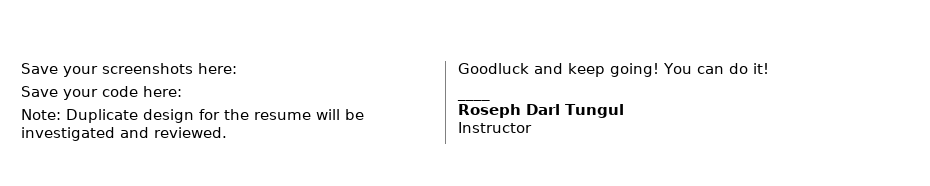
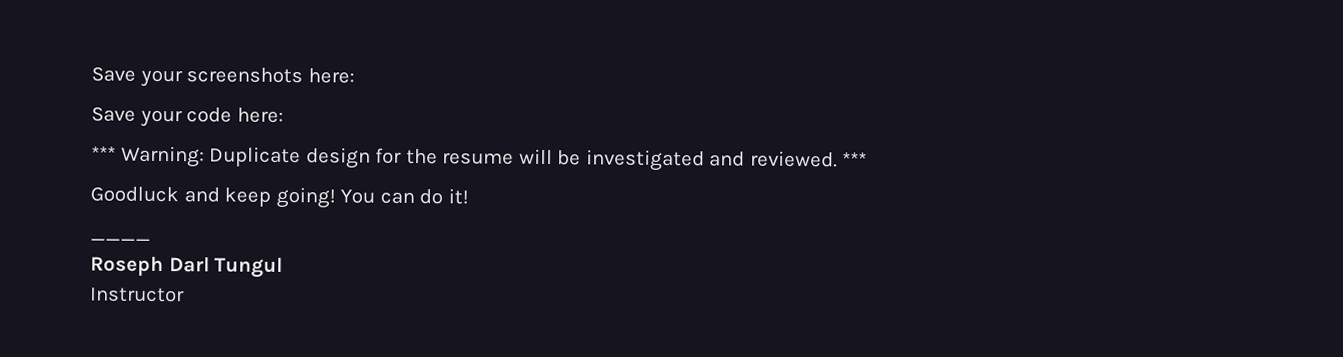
- Note: Duplicate design for the resume will be investigated and reviewed.
+ *** Warning: Duplicate design for the resume will be investigated and reviewed. ***

